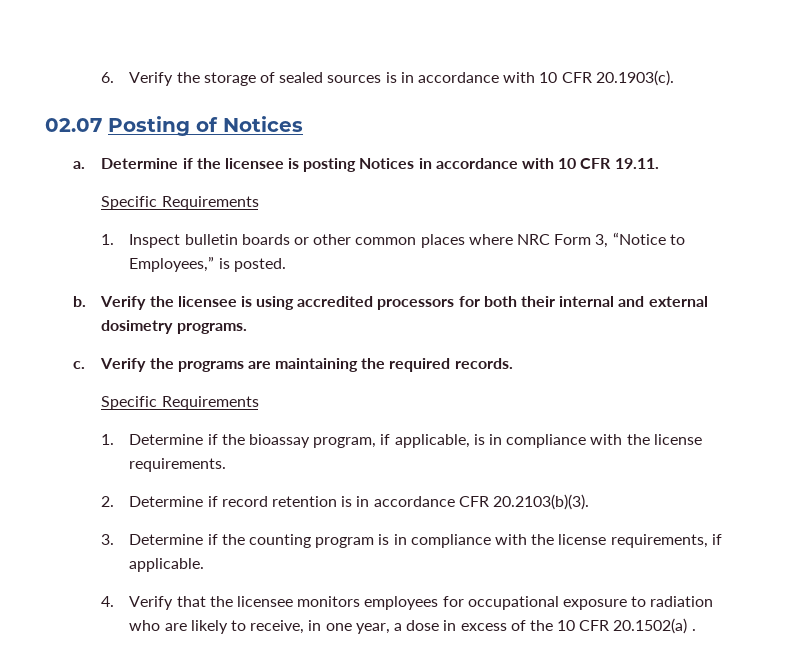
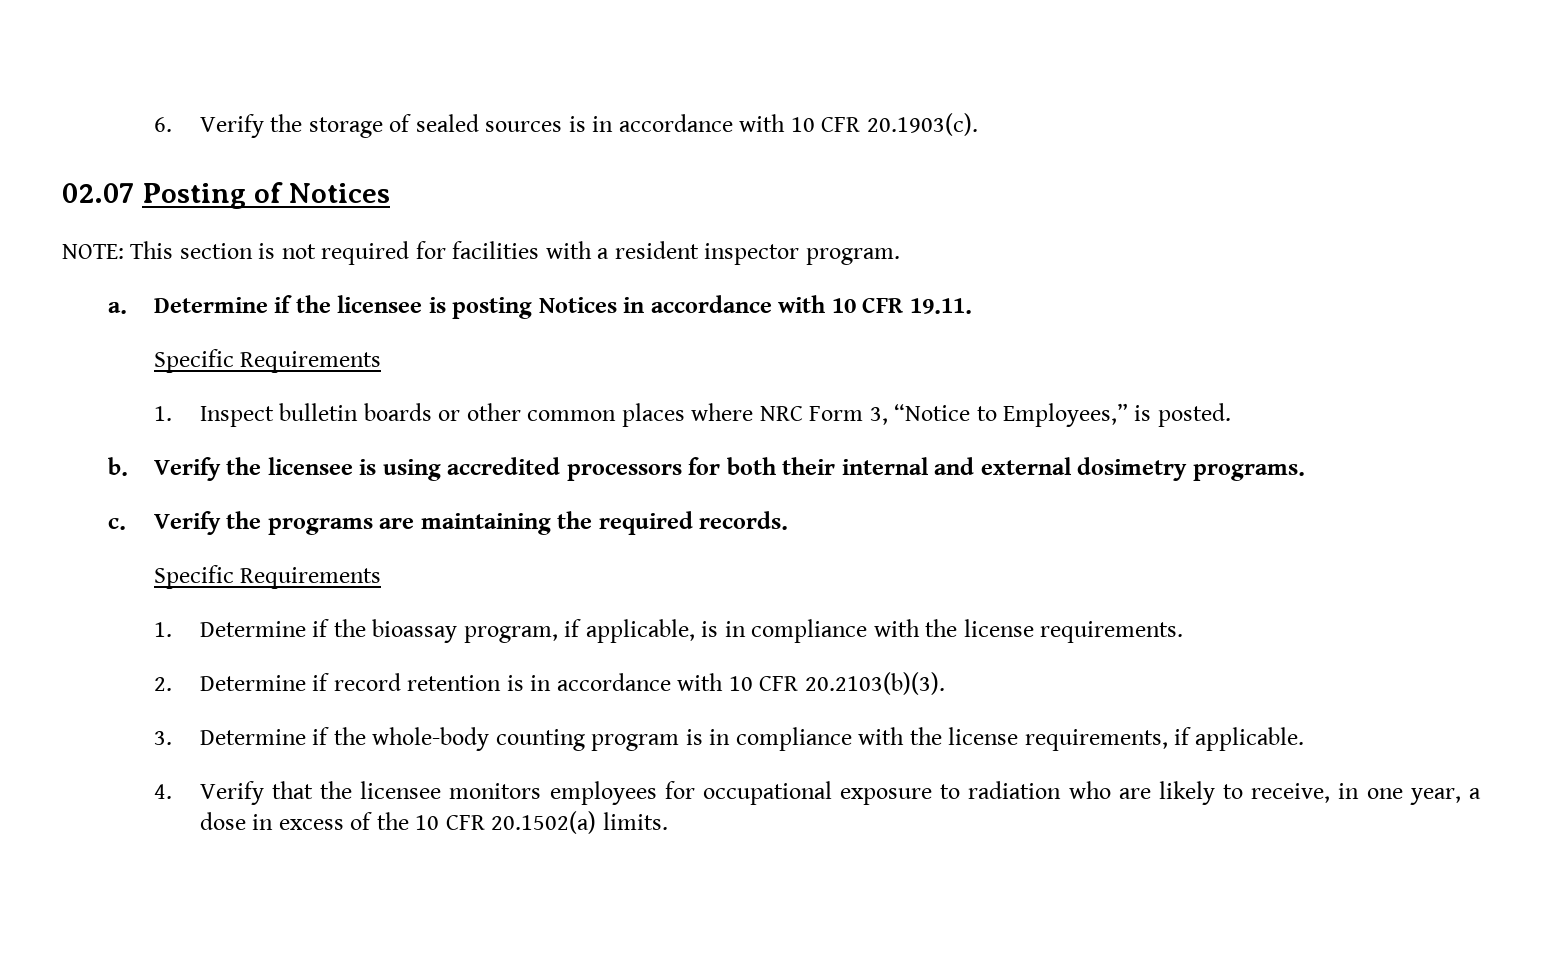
+ NOTE: This section is not required for facilities with a resident inspector program.
- 2. Determine if record retention is in accordance CFR 20.2103(b)(3).
+ 2. Determine if record retention is in accordance with 10 CFR 20.2103(b)(3).
- 3. Determine if the counting program is in compliance with the license requirements, if applicable.
+ 3. Determine if the whole-body counting program is in compliance with the license requirements, if applicable.
- 4. Verify that the licensee monitors employees for occupational exposure to radiation who are likely to receive, in one year, a dose in excess of the 10 CFR 20.1502(a) .
+ 4. Verify that the licensee monitors employees for occupational exposure to radiation who are likely to receive, in one year, a dose in excess of the 10 CFR 20.1502(a) limits.

